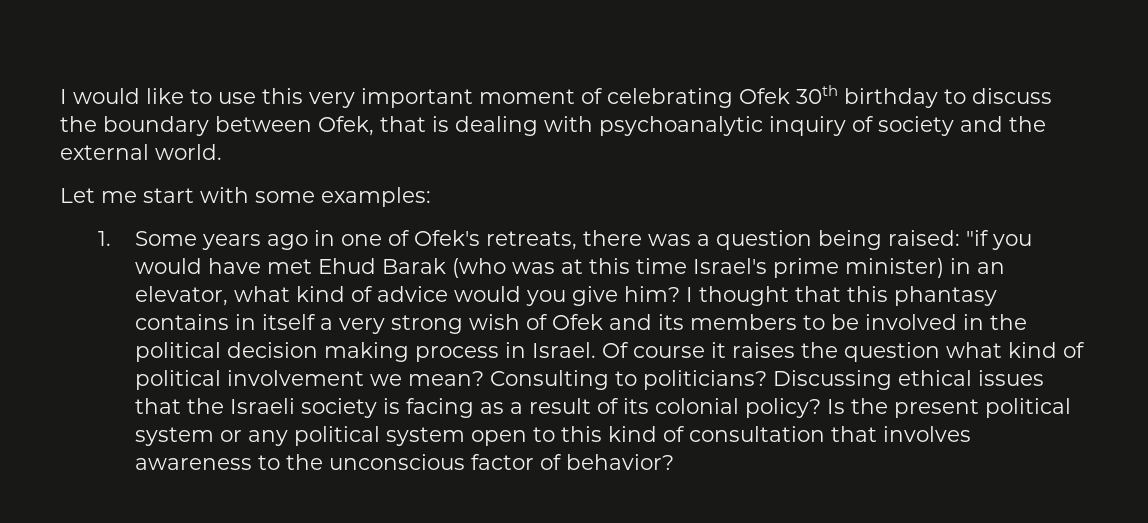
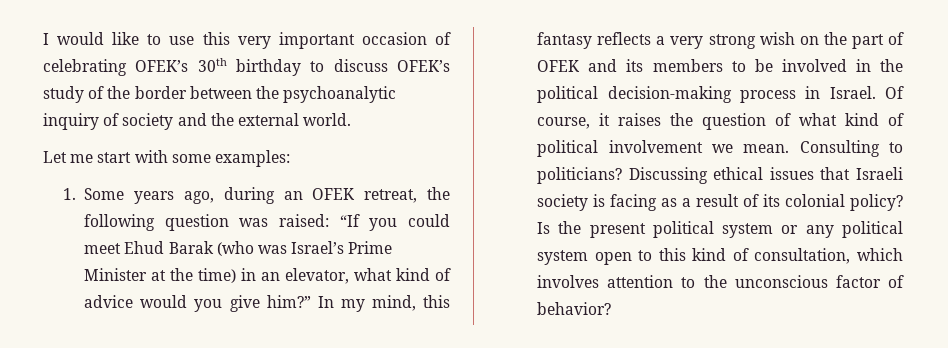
- I would like to use this very important moment of celebrating Ofek 30th birthday to discuss the boundary between Ofek, that is dealing with psychoanalytic inquiry of society and the external world.
+ I would like to use this very important occasion of celebrating OFEK’s 30th birthday to discuss OFEK’s study of the border between the psychoanalytic inquiry of society and the external world.
- 1. Some years ago in one of Ofek's retreats, there was a question being raised: "if you would have met Ehud Barak (who was at this time Israel's prime minister) in an elevator, what kind of advice would you give him? I thought that this phantasy contains in itself a very strong wish of Ofek and its members to be involved in the political decision making process in Israel.
+ 1. Some years ago, during an OFEK retreat, the following question was raised: “If you could meet Ehud Barak (who was Israel’s Prime Minister at the time) in an elevator, what kind of advice would you give him?” In my mind, this fantasy reflects a very strong wish on the part of OFEK and its members to be involved in the political decision-making process in Israel.
- Of course it raises the question what kind of political involvement we mean?
+ Of course, it raises the question of what kind of political involvement we mean.
- Discussing ethical issues that the Israeli society is facing as a result of its colonial policy?
+ Discussing ethical issues that Israeli society is facing as a result of its colonial policy?
- Is the present political system or any political system open to this kind of consultation that involves awareness to the unconscious factor of behavior?
+ Is the present political system or any political system open to this kind of consultation, which involves attention to the unconscious factor of behavior?

